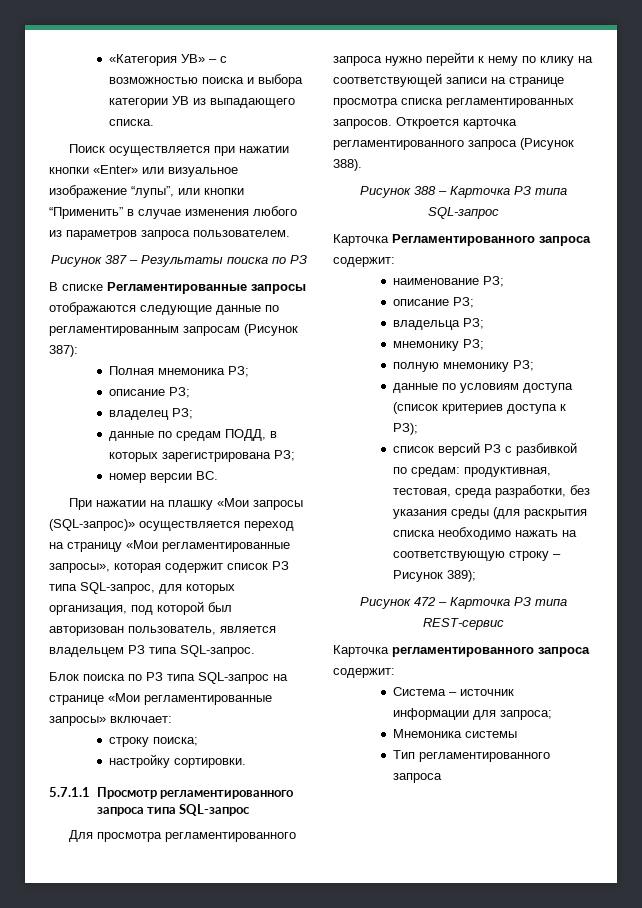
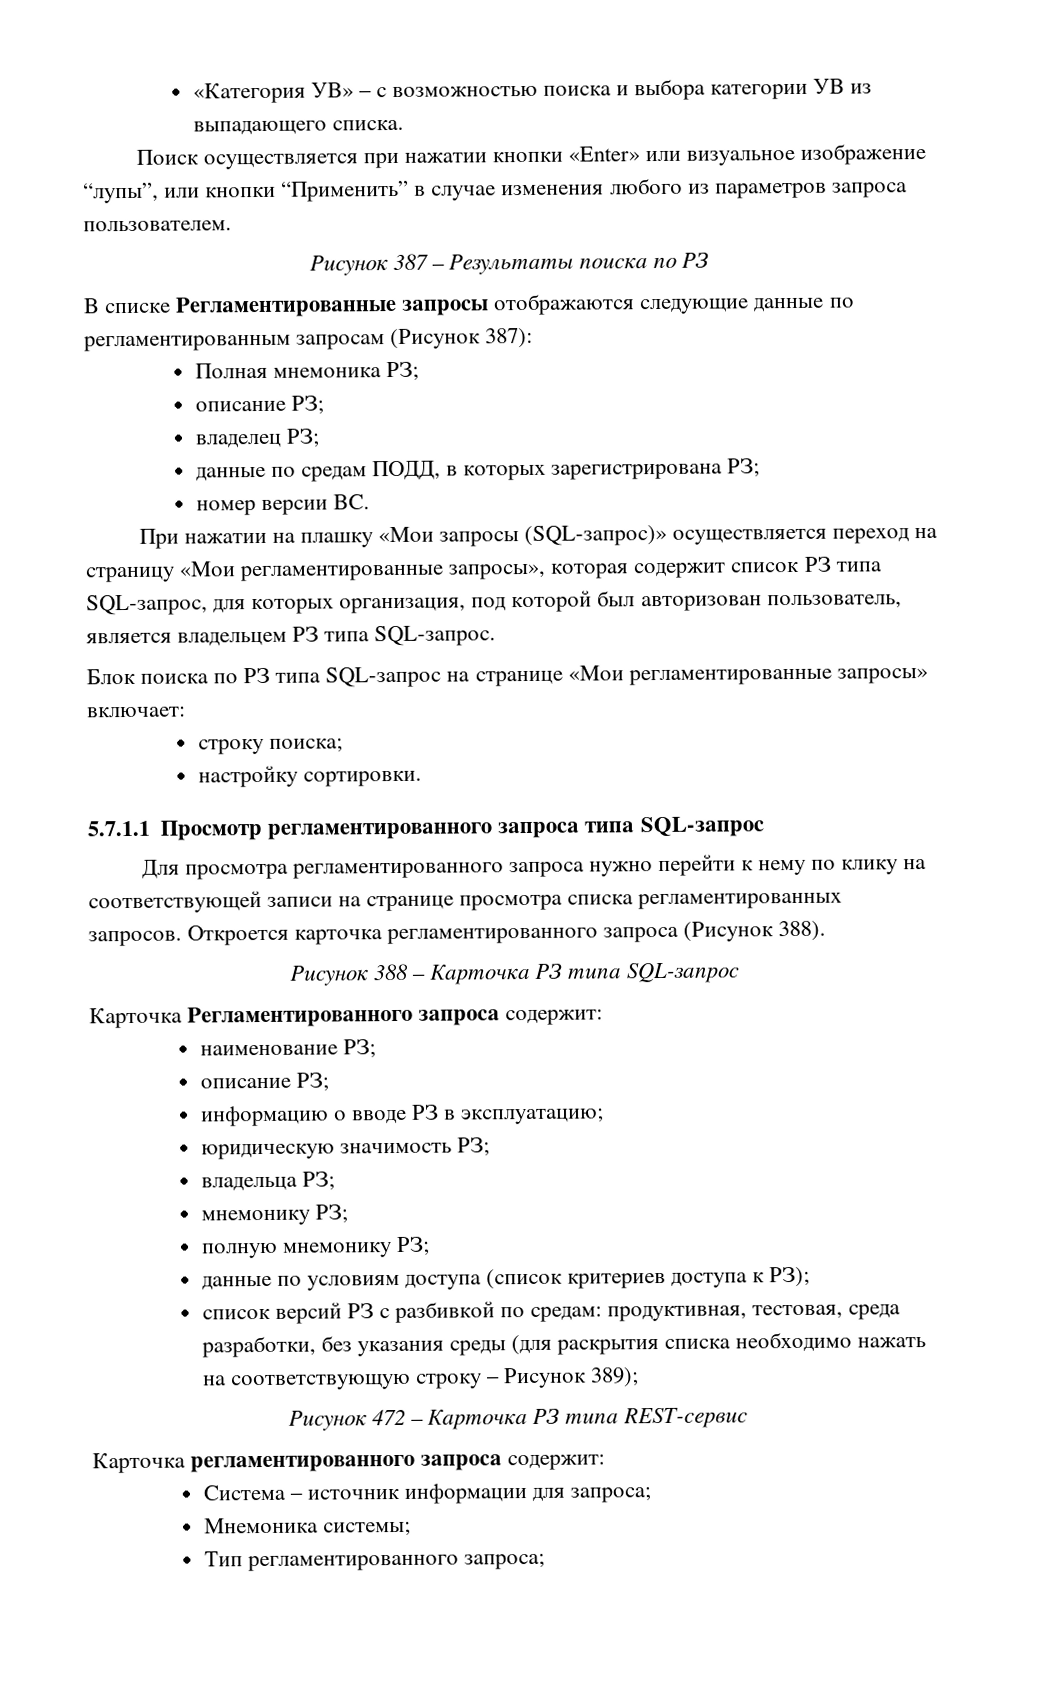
+ информацию о вводе РЗ в эксплуатацию;
+ юридическую значимость РЗ;
- Мнемоника системы
+ Мнемоника системы;
- Тип регламентированного запроса
+ Тип регламентированного запроса;

